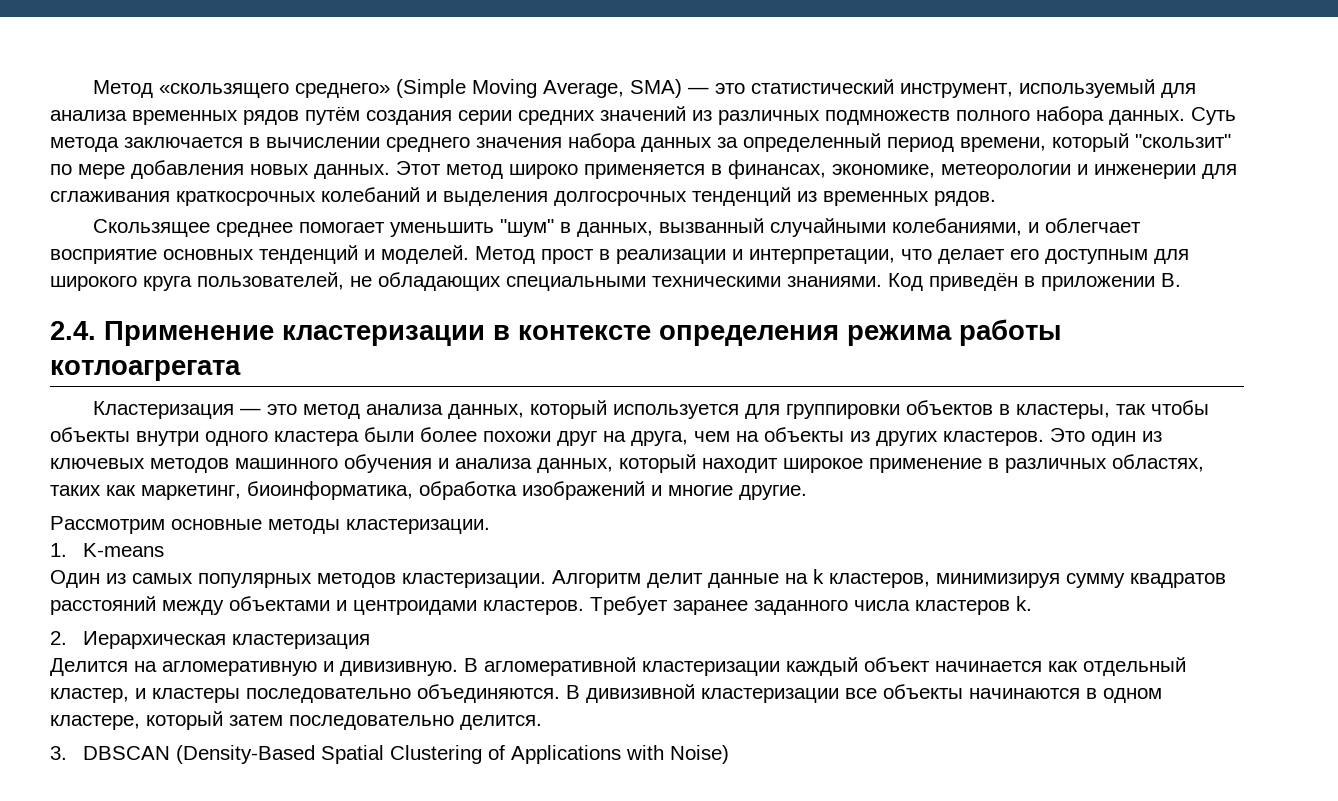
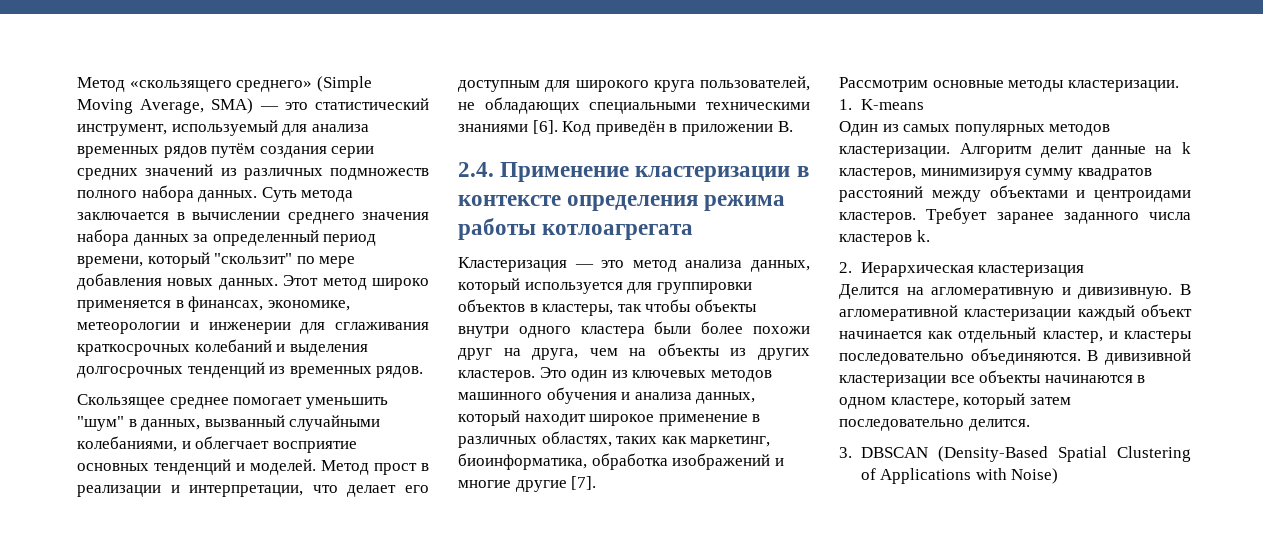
- Метод прост в реализации и интерпретации, что делает его доступным для широкого круга пользователей, не обладающих специальными техническими знаниями.
+ Метод прост в реализации и интерпретации, что делает его доступным для широкого круга пользователей, не обладающих специальными техническими знаниями [6].
- Это один из ключевых методов машинного обучения и анализа данных, который находит широкое применение в различных областях, таких как маркетинг, биоинформатика, обработка изображений и многие другие.
+ Это один из ключевых методов машинного обучения и анализа данных, который находит широкое применение в различных областях, таких как маркетинг, биоинформатика, обработка изображений и многие другие [7].

